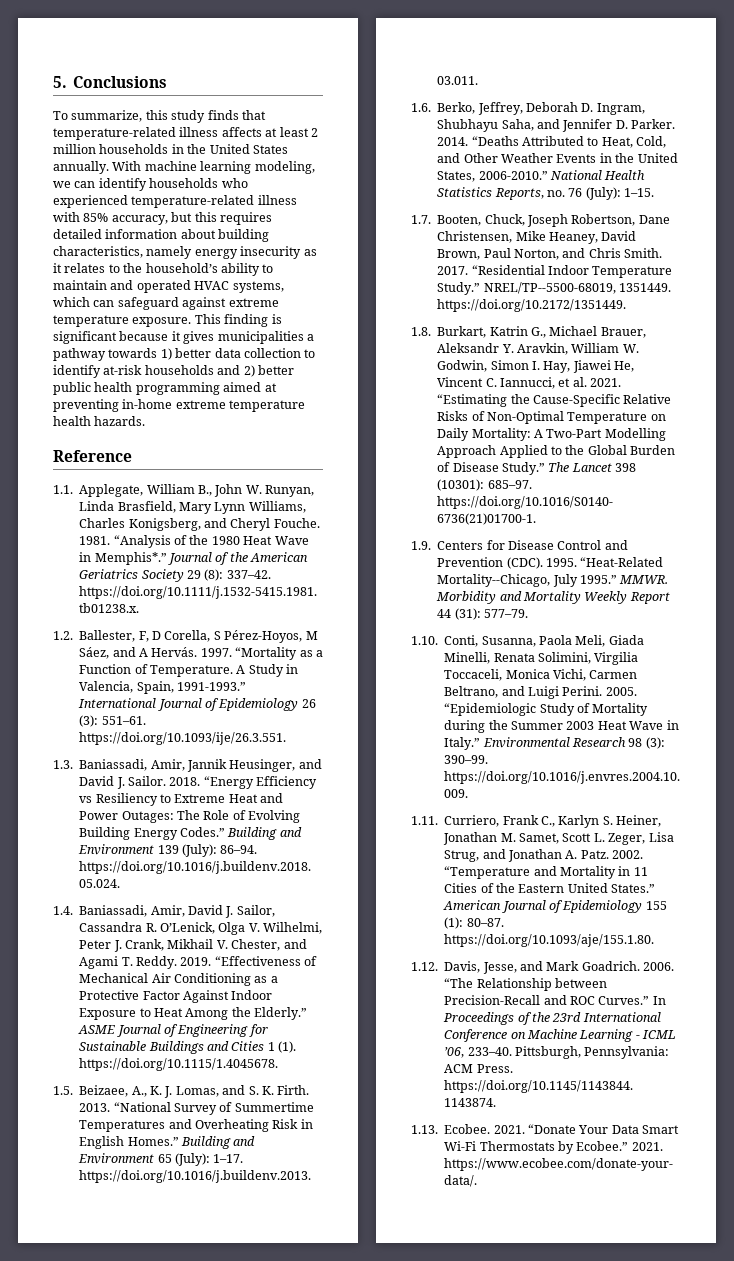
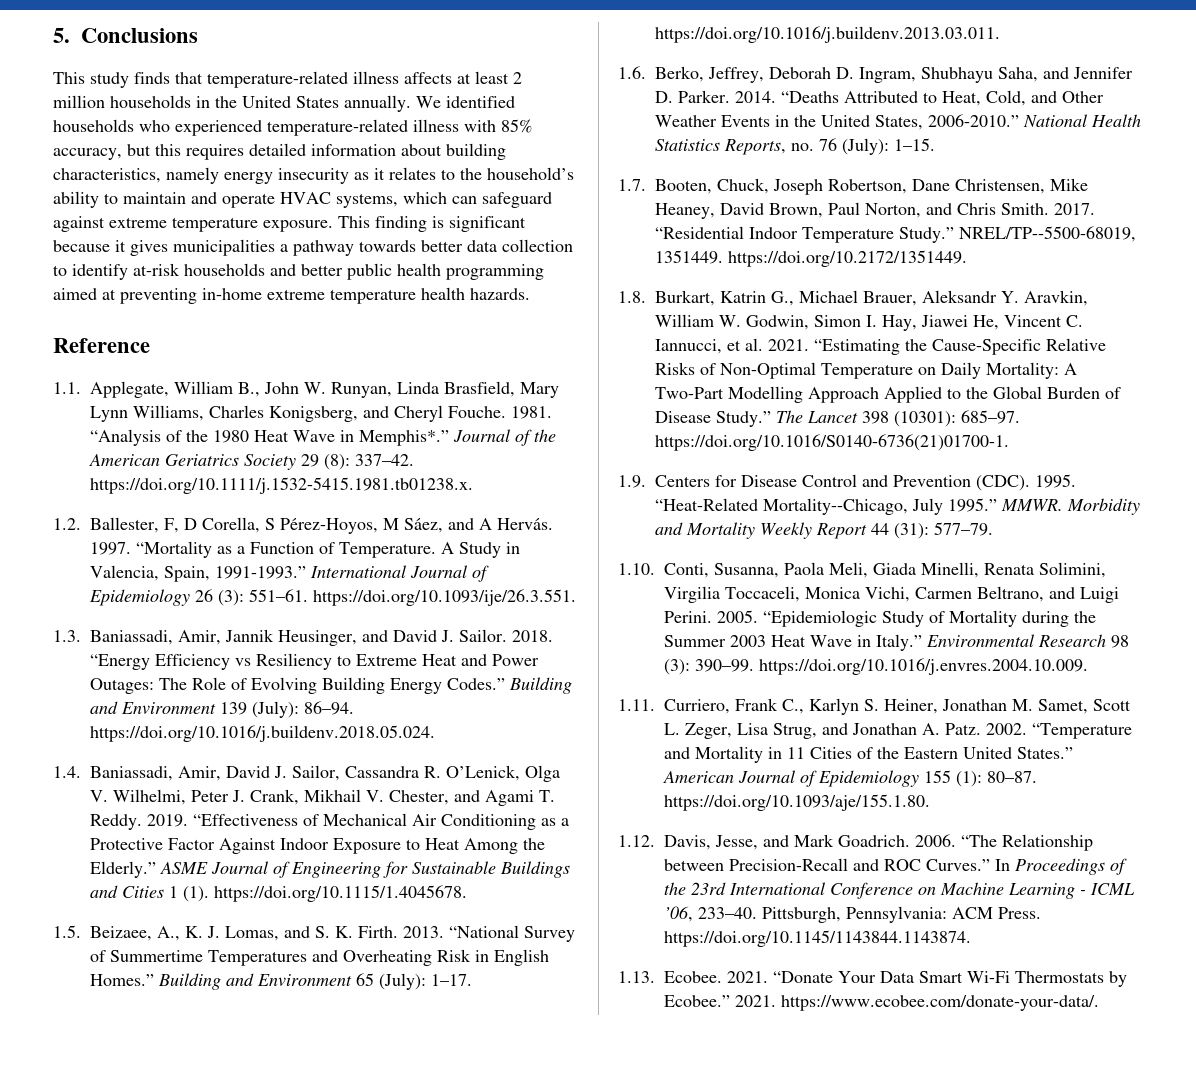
- To summarize, this study finds that temperature-related illness affects at least 2 million households in the United States annually.
+ This study finds that temperature-related illness affects at least 2 million households in the United States annually.
- With machine learning modeling, we can identify households who experienced temperature-related illness with 85% accuracy, but this requires detailed information about building characteristics, namely energy insecurity as it relates to the household’s ability to maintain and operated HVAC systems, which can safeguard against extreme temperature exposure.
+ We identified households who experienced temperature-related illness with 85% accuracy, but this requires detailed information about building characteristics, namely energy insecurity as it relates to the household’s ability to maintain and operate HVAC systems, which can safeguard against extreme temperature exposure.
- This finding is significant because it gives municipalities a pathway towards 1) better data collection to identify at-risk households and 2) better public health programming aimed at preventing in-home extreme temperature health hazards.
+ This finding is significant because it gives municipalities a pathway towards better data collection to identify at-risk households and better public health programming aimed at preventing in-home extreme temperature health hazards.

